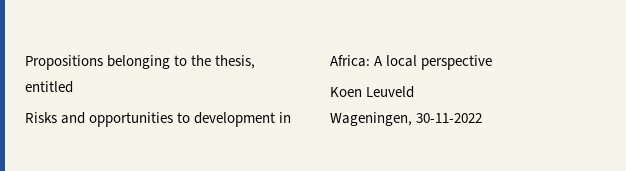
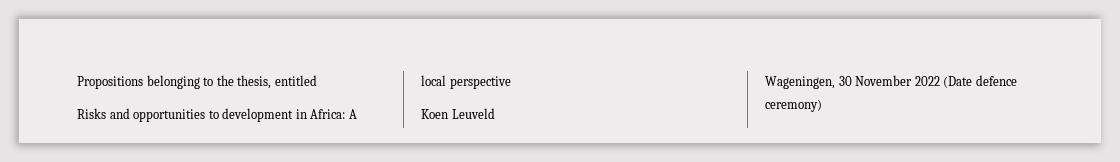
- Wageningen, 30-11-2022
+ Wageningen, 30 November 2022 (Date defence ceremony)

